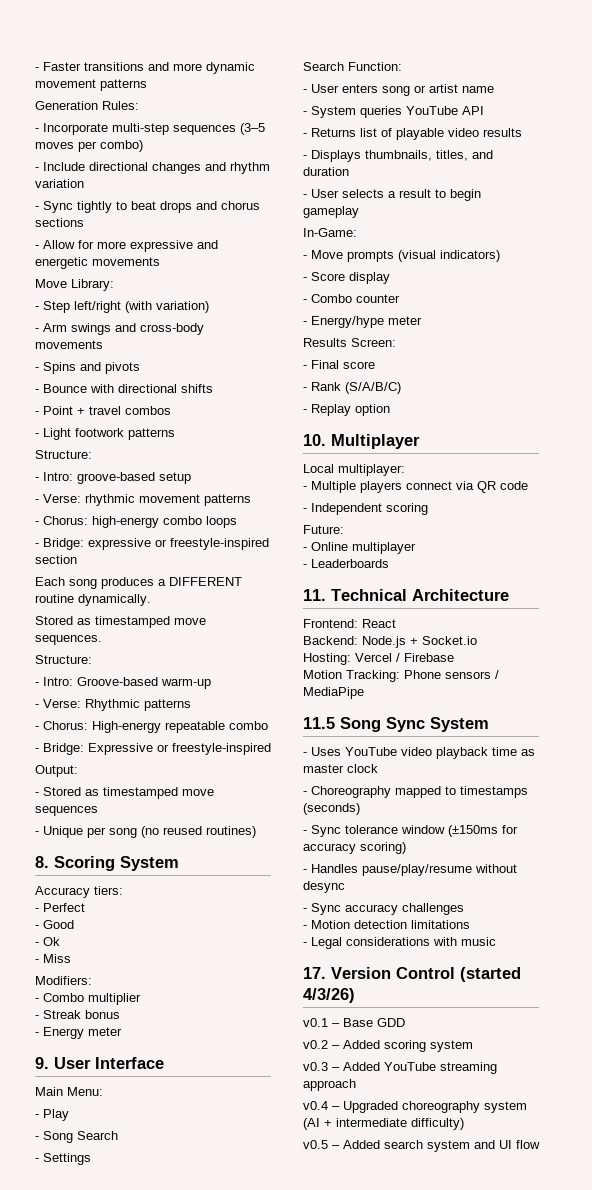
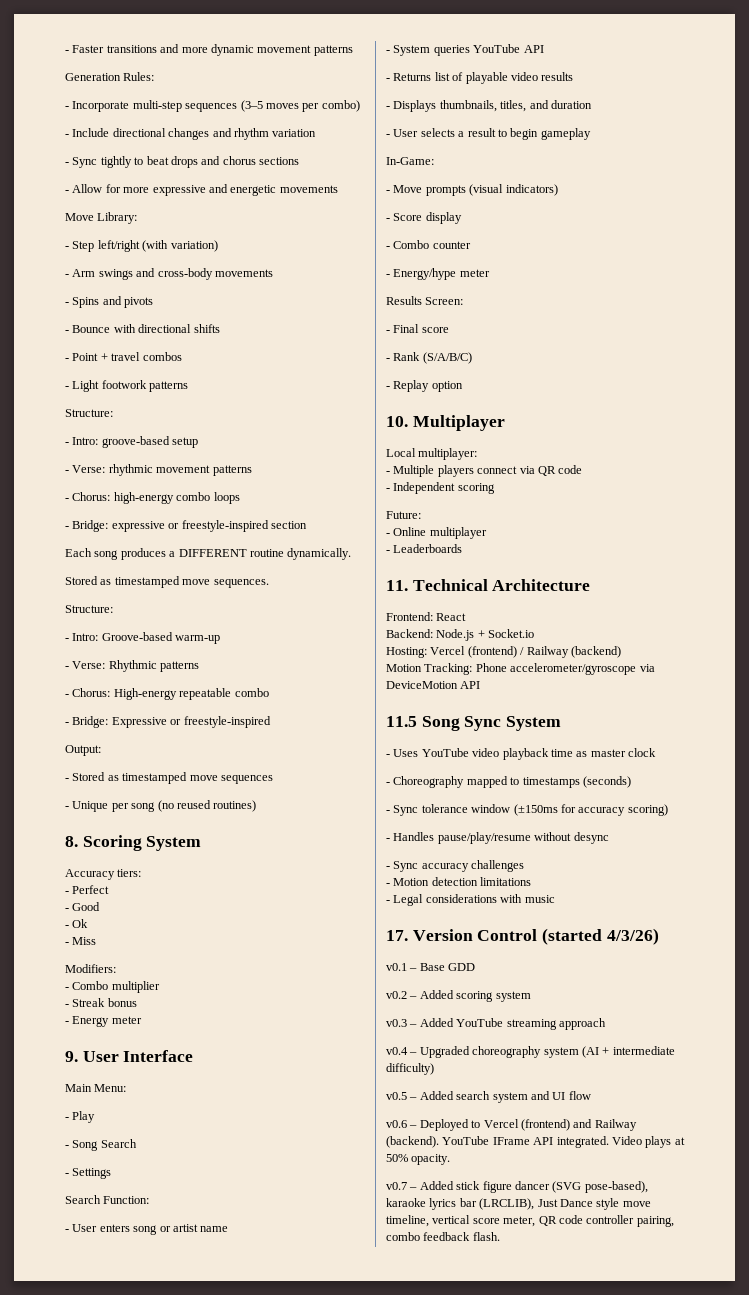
- Hosting: Vercel / Firebase
+ Hosting: Vercel (frontend) / Railway (backend)
- Motion Tracking: Phone sensors / MediaPipe
+ Motion Tracking: Phone accelerometer/gyroscope via DeviceMotion API
+ v0.6 – Deployed to Vercel (frontend) and Railway (backend). YouTube IFrame API integrated. Video plays at 50% opacity.
+ v0.7 – Added stick figure dancer (SVG pose-based), karaoke lyrics bar (LRCLIB), Just Dance style move timeline, vertical score meter, QR code controller pairing, combo feedback flash.

